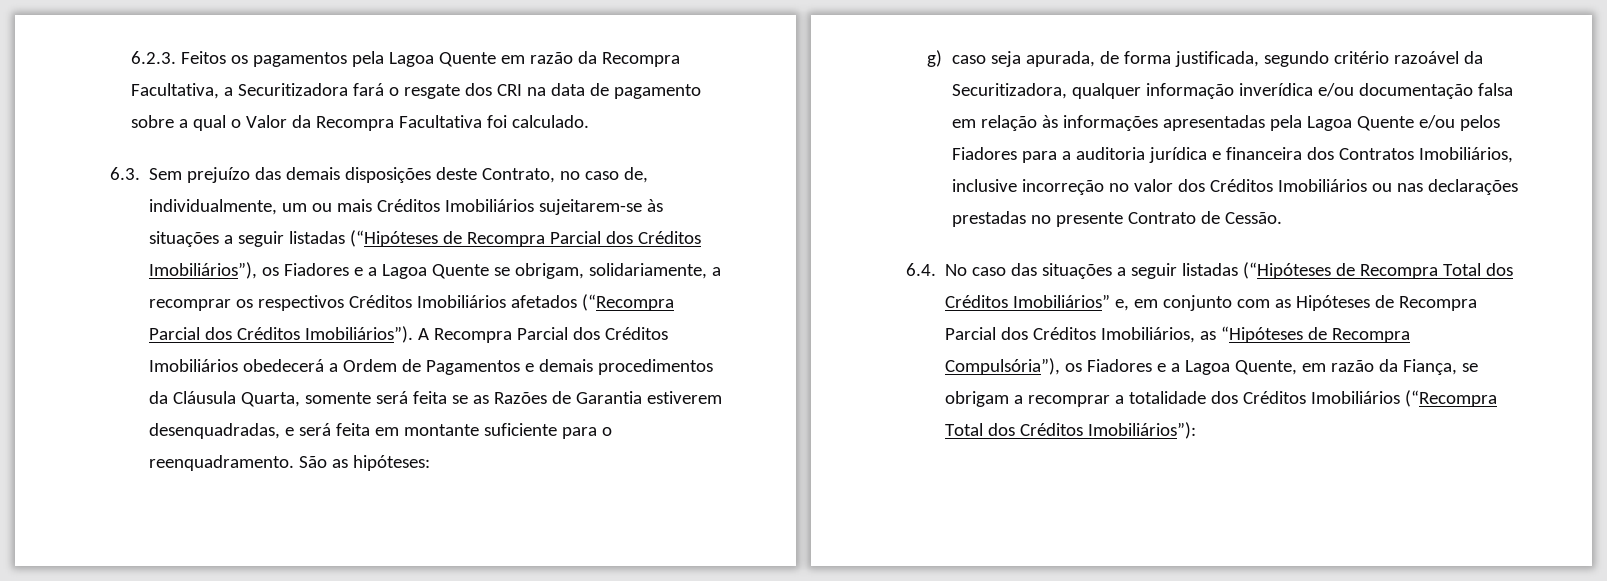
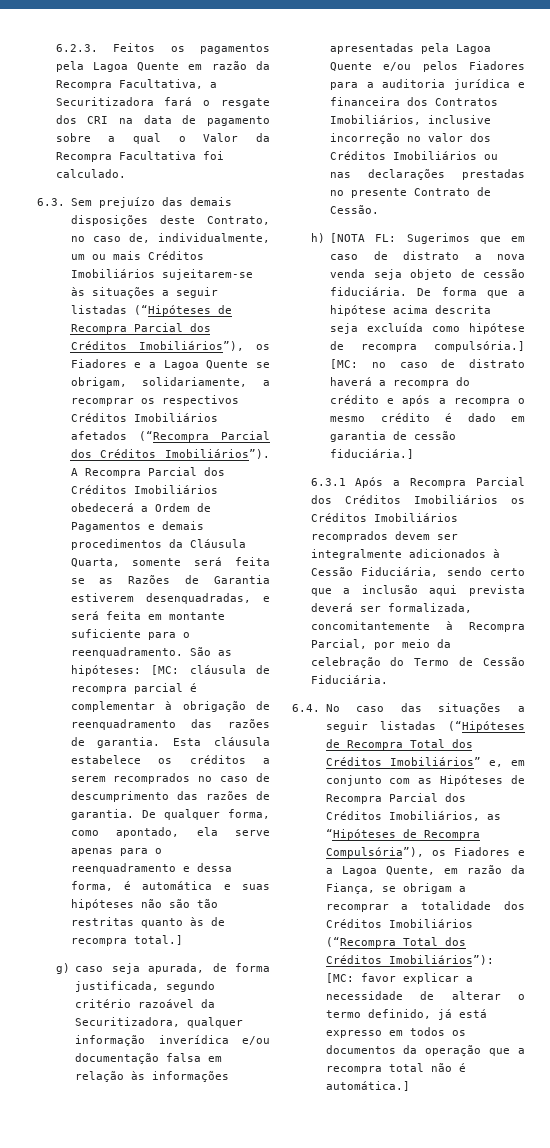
- São as hipóteses:
+ São as hipóteses: [MC: cláusula de recompra parcial é complementar à obrigação de reenquadramento das razões de garantia. Esta cláusula estabelece os créditos a serem recomprados no caso de descumprimento das razões de garantia. De qualquer forma, como apontado, ela serve apenas para o reenquadramento e dessa forma, é automática e suas hipóteses não são tão restritas quanto às de recompra total.]
+ h) [NOTA FL: Sugerimos que em caso de distrato a nova venda seja objeto de cessão fiduciária. De forma que a hipótese acima descrita seja excluída como hipótese de recompra compulsória.] [MC: no caso de distrato haverá a recompra do crédito e após a recompra o mesmo crédito é dado em garantia de cessão fiduciária.]
+ 6.3.1 Após a Recompra Parcial dos Créditos Imobiliários os Créditos Imobiliários recomprados devem ser integralmente adicionados à Cessão Fiduciária, sendo certo que a inclusão aqui prevista deverá ser formalizada, concomitantemente à Recompra Parcial, por meio da celebração do Termo de Cessão Fiduciária.
- 6.4. No caso das situações a seguir listadas (“Hipóteses de Recompra Total dos Créditos Imobiliários” e, em conjunto com as Hipóteses de Recompra Parcial dos Créditos Imobiliários, as “Hipóteses de Recompra Compulsória”), os Fiadores e a Lagoa Quente, em razão da Fiança, se obrigam a recomprar a totalidade dos Créditos Imobiliários (“Recompra Total dos Créditos Imobiliários”):
+ 6.4. No caso das situações a seguir listadas (“Hipóteses de Recompra Total dos Créditos Imobiliários” e, em conjunto com as Hipóteses de Recompra Parcial dos Créditos Imobiliários, as “Hipóteses de Recompra Compulsória”), os Fiadores e a Lagoa Quente, em razão da Fiança, se obrigam a recomprar a totalidade dos Créditos Imobiliários (“Recompra Total dos Créditos Imobiliários”): [MC: favor explicar a necessidade de alterar o termo definido, já está expresso em todos os documentos da operação que a recompra total não é automática.]

